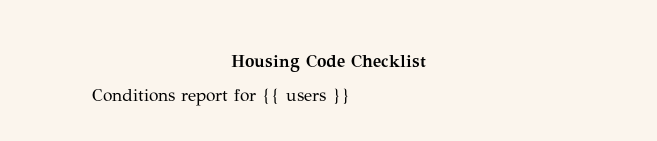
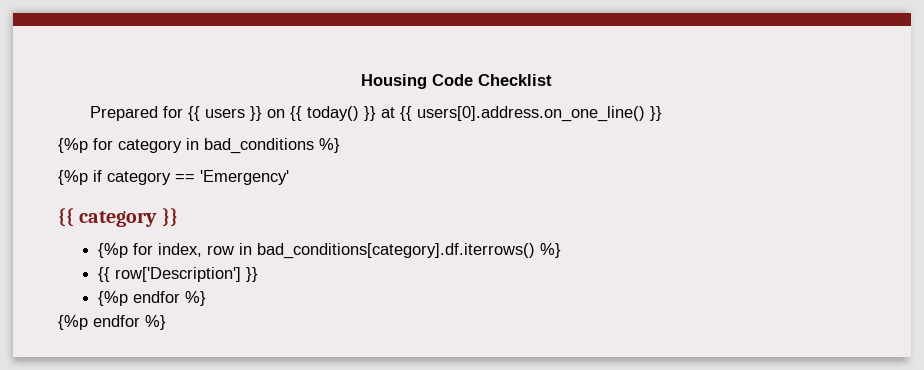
- Conditions report for {{ users }}
+ Prepared for {{ users }} on {{ today() }} at {{ users[0].address.on_one_line() }}
+ {%p for category in bad_conditions %}
+ {%p if category == 'Emergency'
+ {{ category }}
+ {%p for index, row in bad_conditions[category].df.iterrows() %}
+ {{ row['Description'] }}
+ {%p endfor %}
+ {%p endfor %}

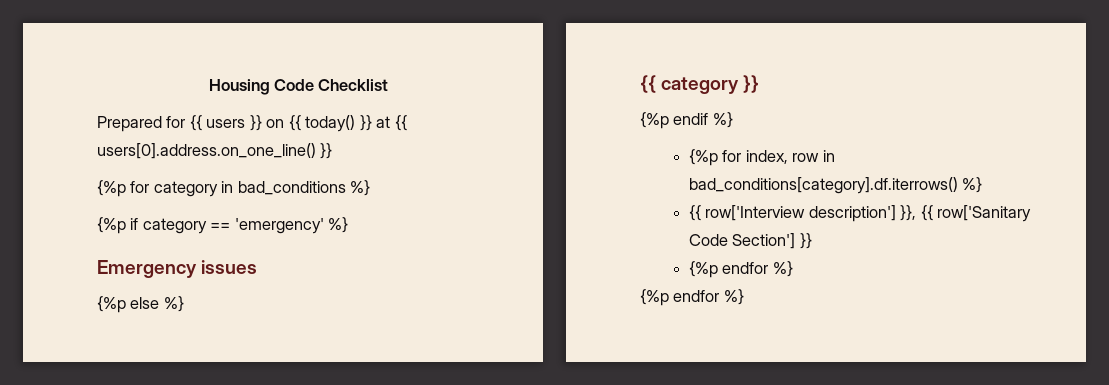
- {%p if category == 'Emergency'
+ {%p if category == 'emergency' %}
+ Emergency issues
+ {%p else %}
+ {%p endif %}
- {{ row['Description'] }}
+ {{ row['Interview description'] }}, {{ row['Sanitary Code Section'] }}

